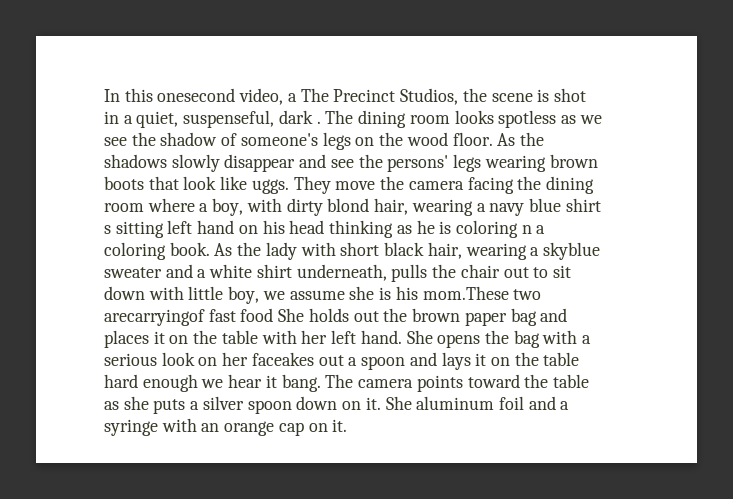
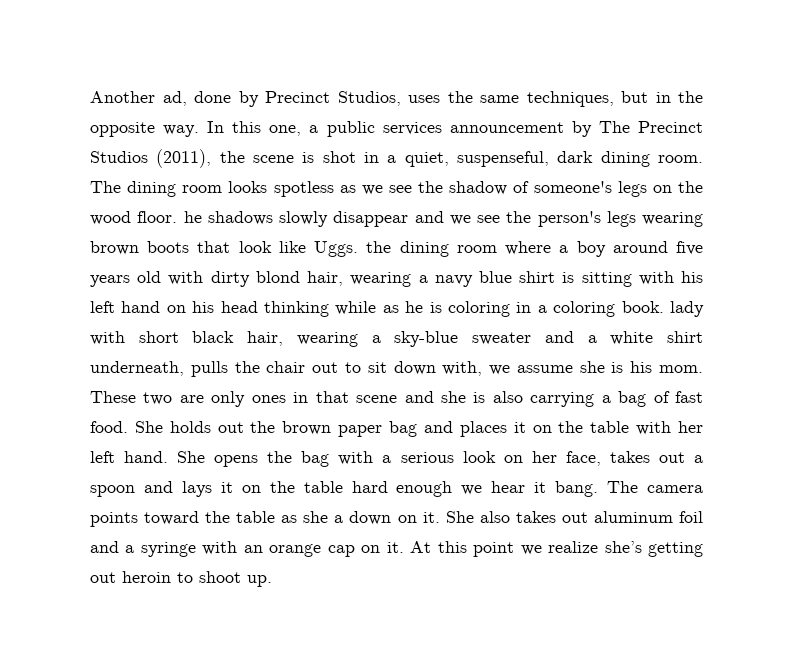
- In this onesecond video, a The Precinct Studios, the scene is shot in a quiet, suspenseful, dark .
+ Another ad, done by Precinct Studios, uses the same techniques, but in the opposite way. In this one, a public services announcement by The Precinct Studios (2011), the scene is shot in a quiet, suspenseful, dark dining room.
- The dining room looks spotless as we see the shadow of someone's legs on the wood floor. As the shadows slowly disappear and see the persons' legs wearing brown boots that look like uggs. They move the camera facing the dining room where a boy, with dirty blond hair, wearing a navy blue shirt s sitting left hand on his head thinking as he is coloring n a coloring book. As the lady with short black hair, wearing a skyblue sweater and a white shirt underneath, pulls the chair out to sit down with little boy, we assume she is his mom.These two arecarryingof fast food She holds out the brown paper bag and places it on the table with her left hand.
+ The dining room looks spotless as we see the shadow of someone's legs on the wood floor. he shadows slowly disappear and we see the person's legs wearing brown boots that look like Uggs. the dining room where a boy around five years old with dirty blond hair, wearing a navy blue shirt is sitting with his left hand on his head thinking while as he is coloring in a coloring book. lady with short black hair, wearing a sky-blue sweater and a white shirt underneath, pulls the chair out to sit down with, we assume she is his mom. These two are only ones in that scene and she is also carrying a bag of fast food. She holds out the brown paper bag and places it on the table with her left hand.
- She opens the bag with a serious look on her faceakes out a spoon and lays it on the table hard enough we hear it bang.
+ She opens the bag with a serious look on her face, takes out a spoon and lays it on the table hard enough we hear it bang.
- The camera points toward the table as she puts a silver spoon down on it.
+ The camera points toward the table as she a down on it.
- She aluminum foil and a syringe with an orange cap on it.
+ She also takes out aluminum foil and a syringe with an orange cap on it.
+ At this point we realize she’s getting out heroin to shoot up.

